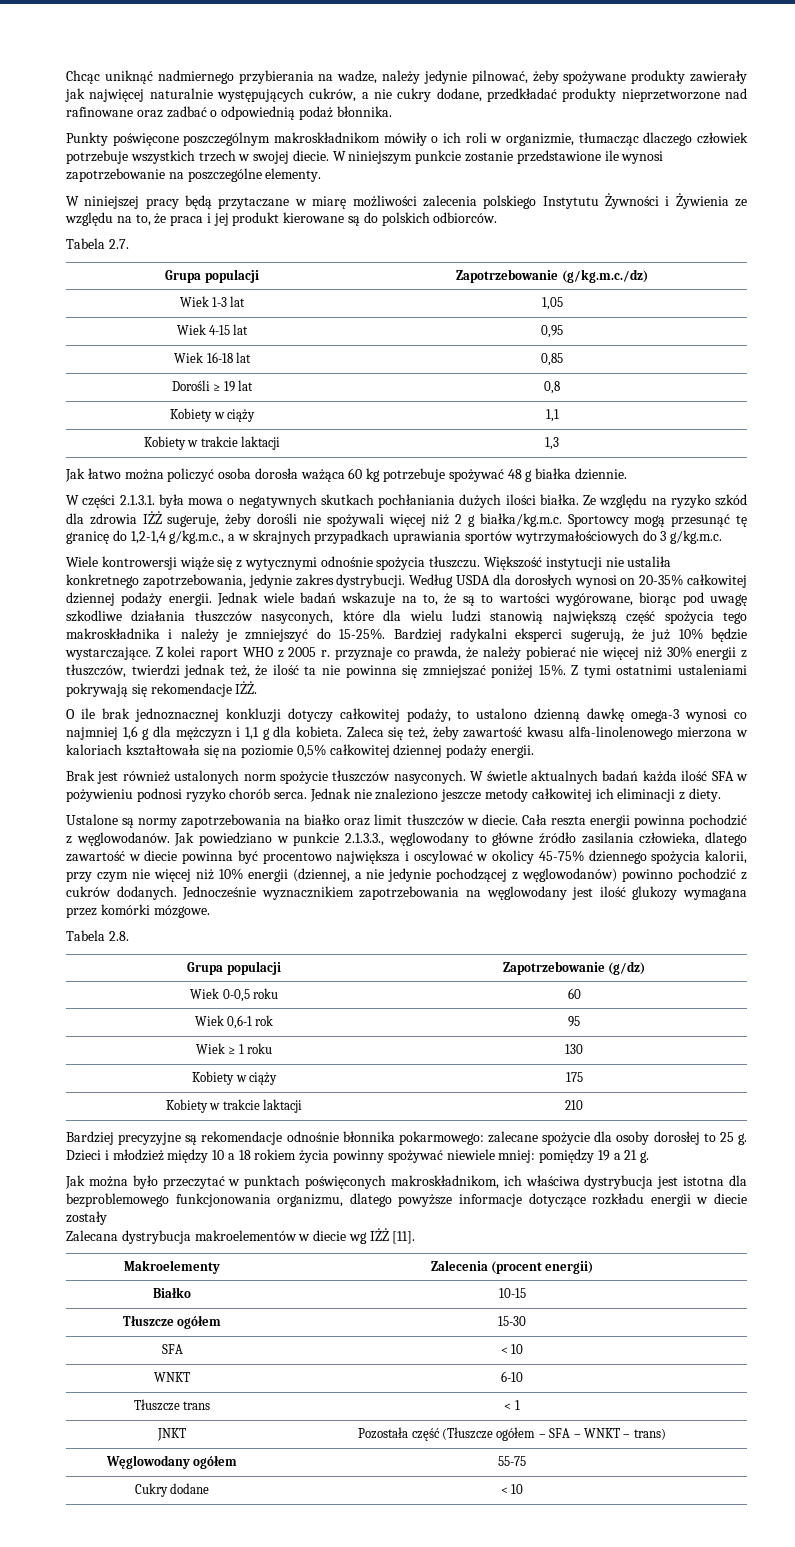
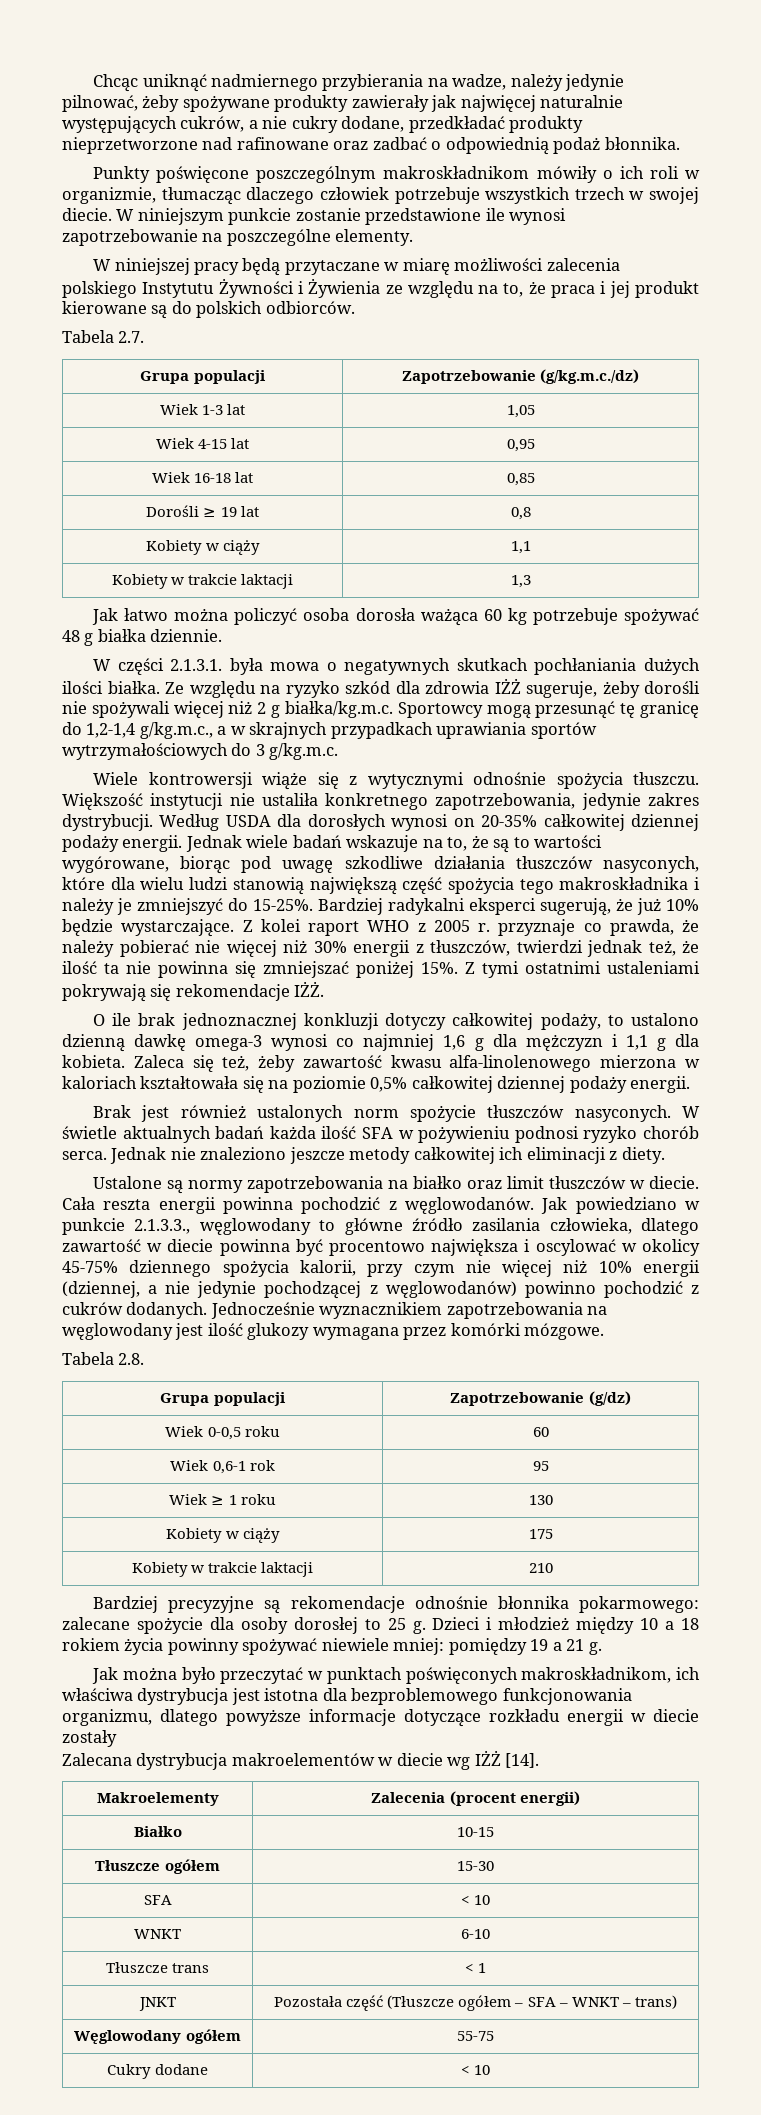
- Zalecana dystrybucja makroelementów w diecie wg IŻŻ [11].
+ Zalecana dystrybucja makroelementów w diecie wg IŻŻ [14].

